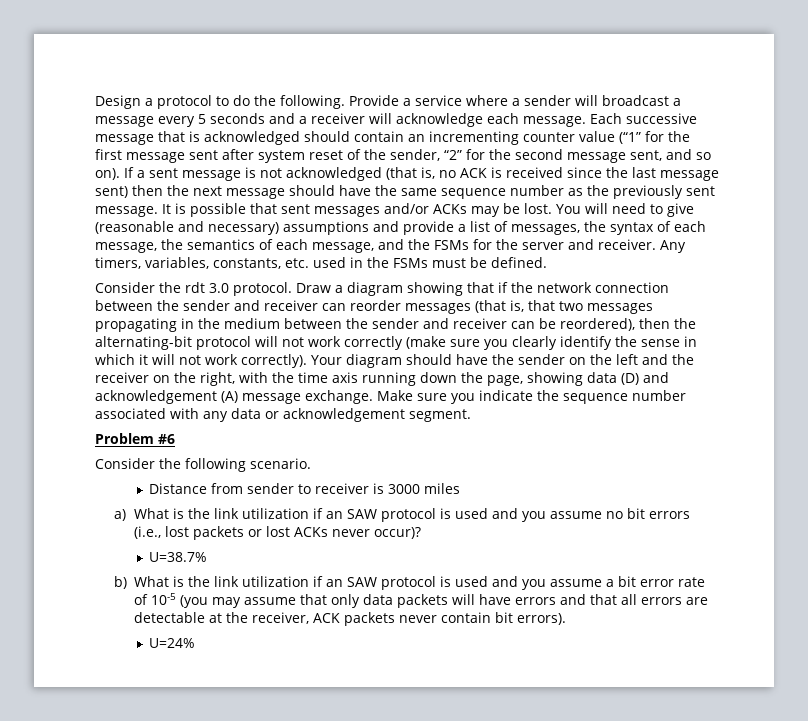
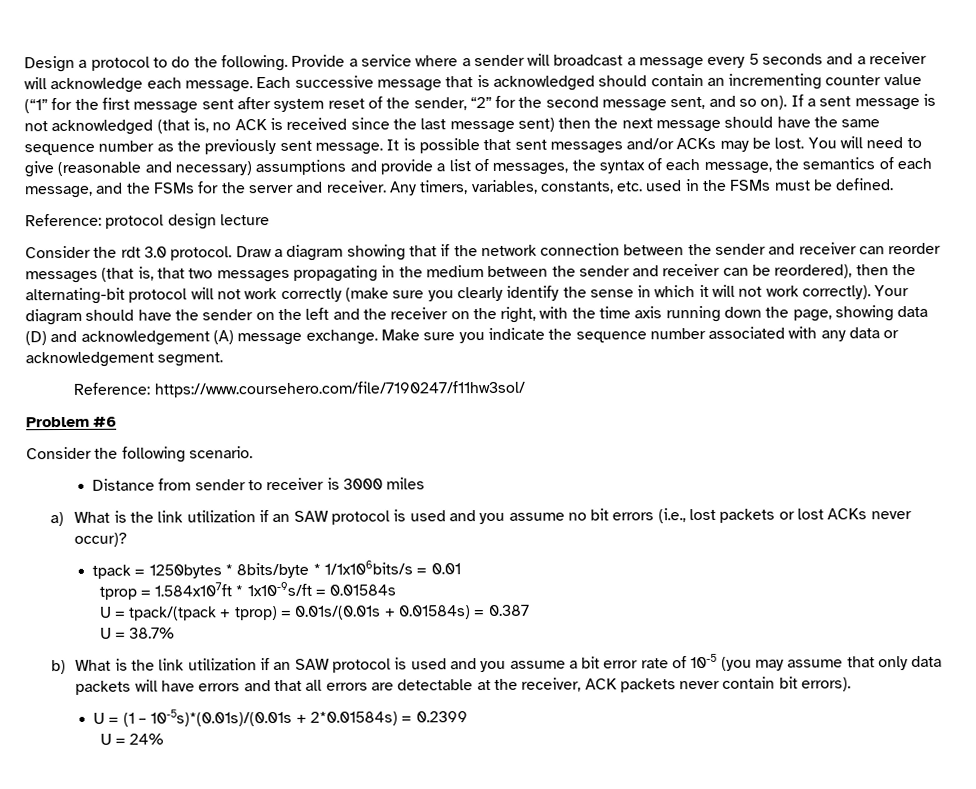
+ Reference: protocol design lecture
+ Reference: https://www.coursehero.com/file/7190247/f11hw3sol/
- U=38.7%
+ tpack = 1250bytes * 8bits/byte * 1/1x106bits/s = 0.01
+ tprop = 1.584x107ft * 1x10-9s/ft = 0.01584s
+ U = tpack/(tpack + tprop) = 0.01s/(0.01s + 0.01584s) = 0.387
+ U = 38.7%
- U=24%
+ U = (1 – 10-5s)*(0.01s)/(0.01s + 2*0.01584s) = 0.2399
+ U = 24%

